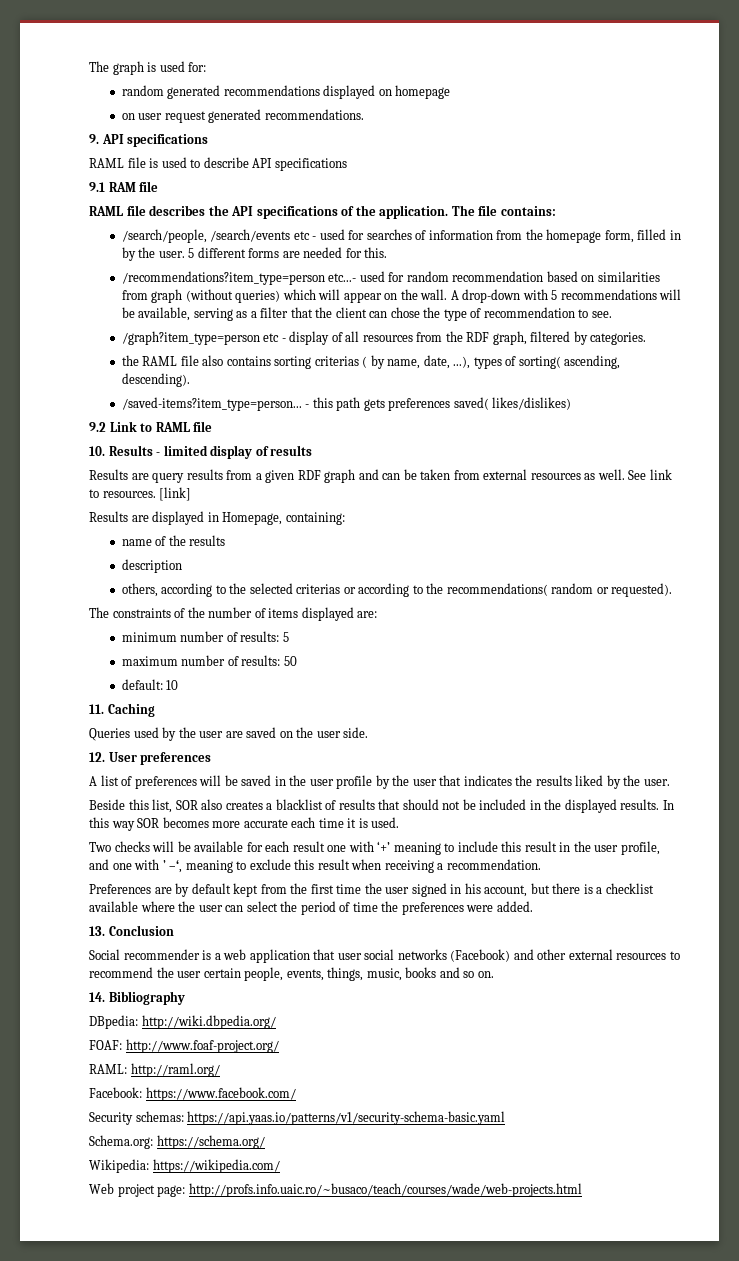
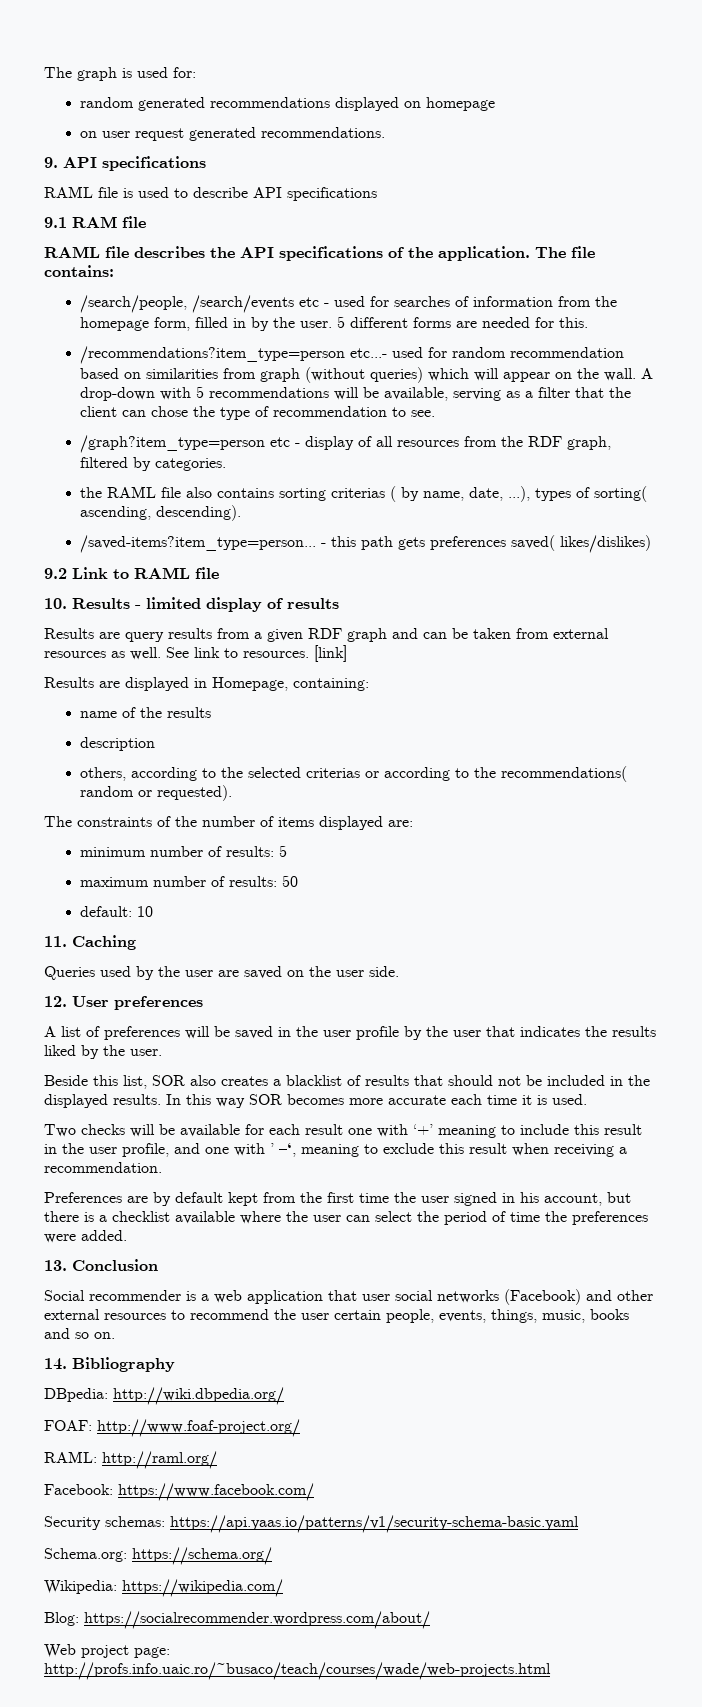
+ Blog: https://socialrecommender.wordpress.com/about/

